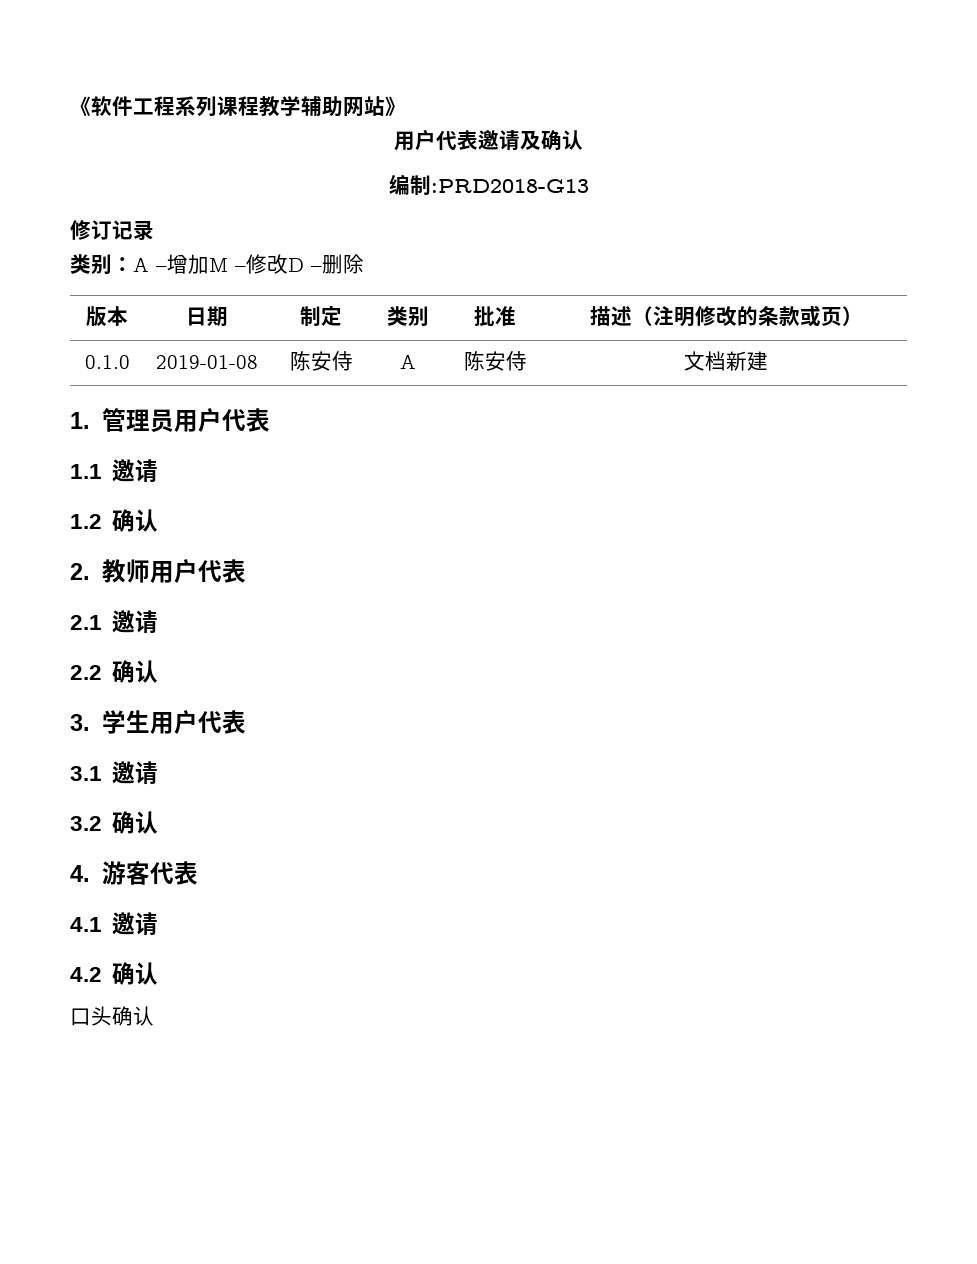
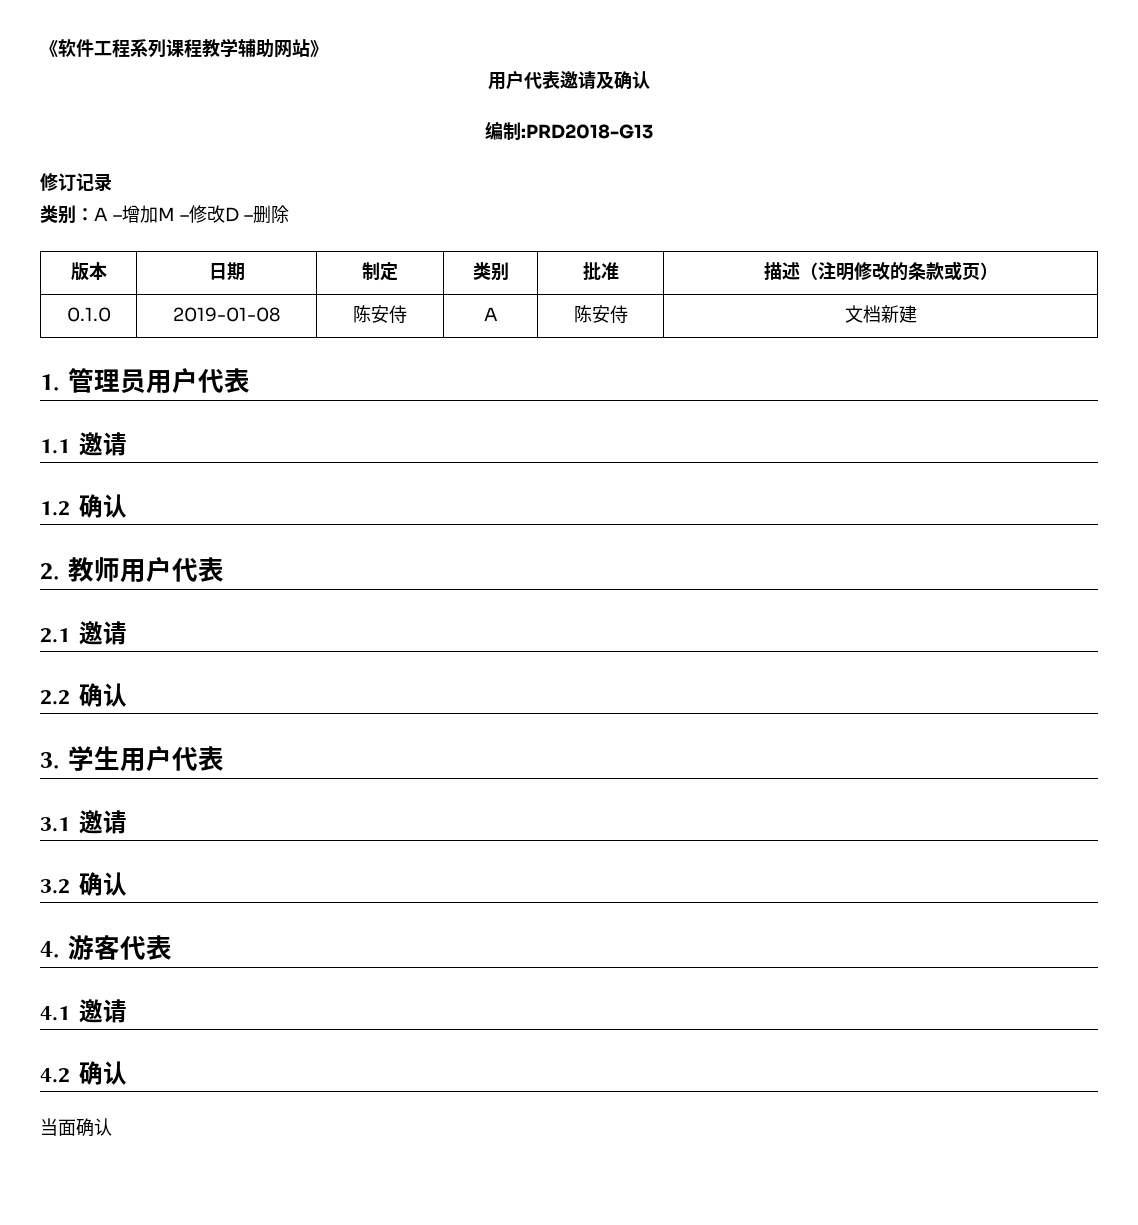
- 口头确认
+ 当面确认

